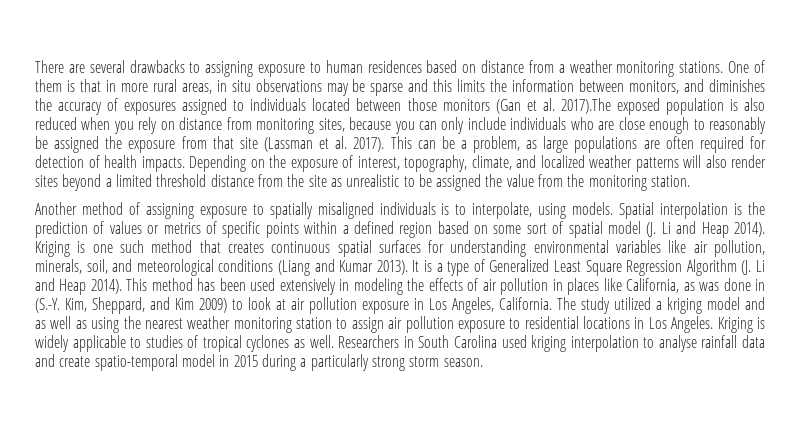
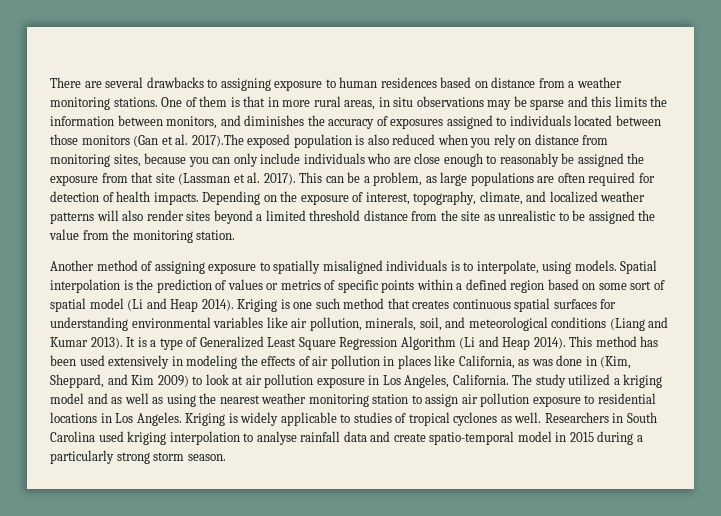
- Spatial interpolation is the prediction of values or metrics of specific points within a defined region based on some sort of spatial model (J. Li and Heap 2014).
+ Spatial interpolation is the prediction of values or metrics of specific points within a defined region based on some sort of spatial model (Li and Heap 2014).
- It is a type of Generalized Least Square Regression Algorithm (J. Li and Heap 2014).
+ It is a type of Generalized Least Square Regression Algorithm (Li and Heap 2014).
- This method has been used extensively in modeling the effects of air pollution in places like California, as was done in (S.-Y. Kim, Sheppard, and Kim 2009) to look at air pollution exposure in Los Angeles, California.
+ This method has been used extensively in modeling the effects of air pollution in places like California, as was done in (Kim, Sheppard, and Kim 2009) to look at air pollution exposure in Los Angeles, California.

